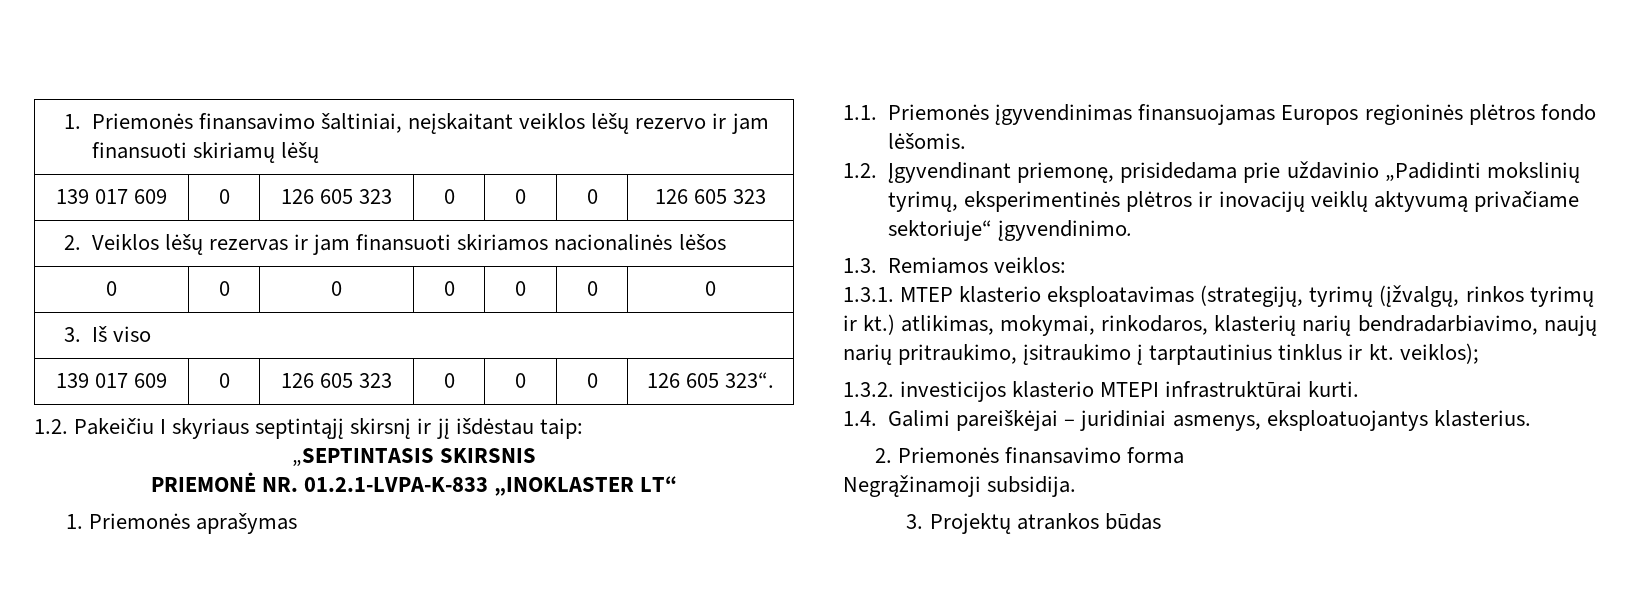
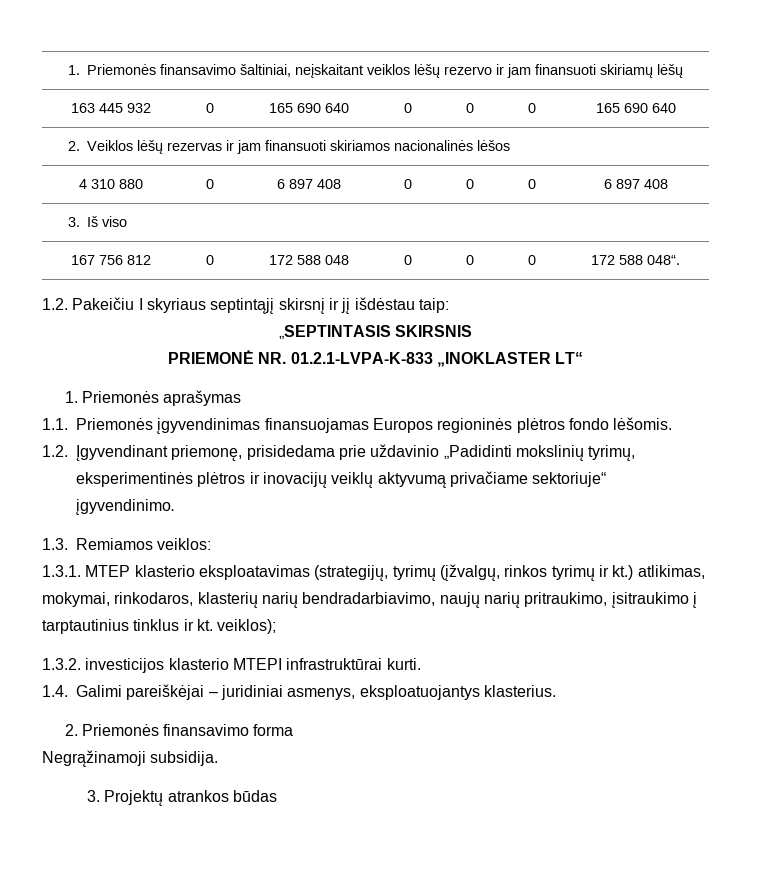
- 139 017 609 | 0 | 126 605 323 | 0 | 0 | 0 | 126 605 323
+ 163 445 932 | 0 | 165 690 640 | 0 | 0 | 0 | 165 690 640
- 0 | 0 | 0 | 0 | 0 | 0 | 0
+ 4 310 880 | 0 | 6 897 408 | 0 | 0 | 0 | 6 897 408
- 139 017 609 | 0 | 126 605 323 | 0 | 0 | 0 | 126 605 323“.
+ 167 756 812 | 0 | 172 588 048 | 0 | 0 | 0 | 172 588 048“.

